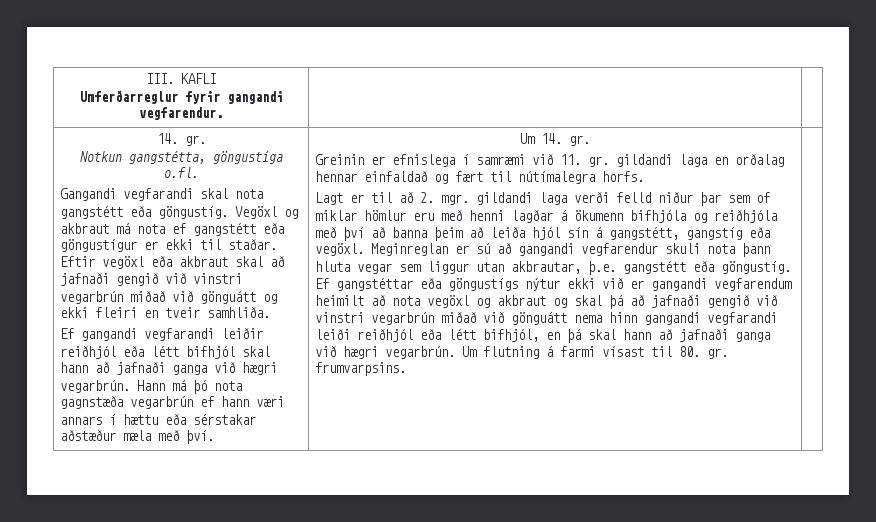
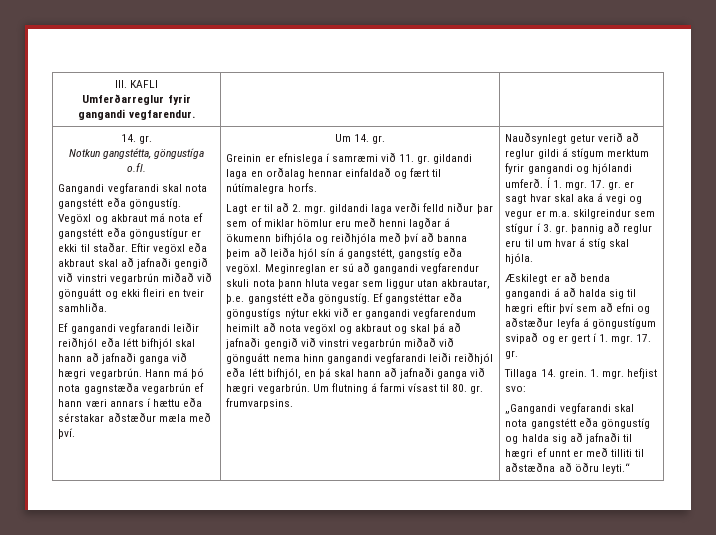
+ Nauðsynlegt getur verið að reglur gildi á stígum merktum fyrir gangandi og hjólandi umferð. Í 1. mgr. 17. gr. er sagt hvar skal aka á vegi og vegur er m.a. skilgreindur sem stígur í 3. gr. þannig að reglur eru til um hvar á stíg skal hjóla.
+ Æskilegt er að benda gangandi á að halda sig til hægri eftir því sem að efni og aðstæður leyfa á göngustígum svipað og er gert í 1. mgr. 17. gr.
+ Tillaga 14. grein. 1. mgr. hefjist svo:
+ „Gangandi vegfarandi skal nota gangstétt eða göngustíg og halda sig að jafnaði til hægri ef unnt er með tilliti til aðstæðna að öðru leyti.“

